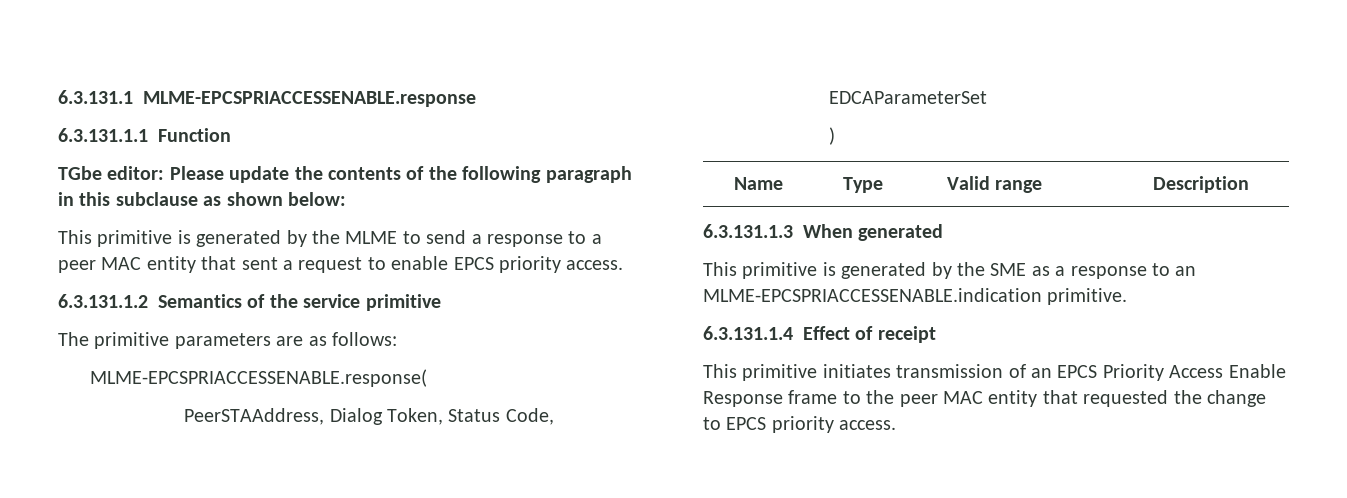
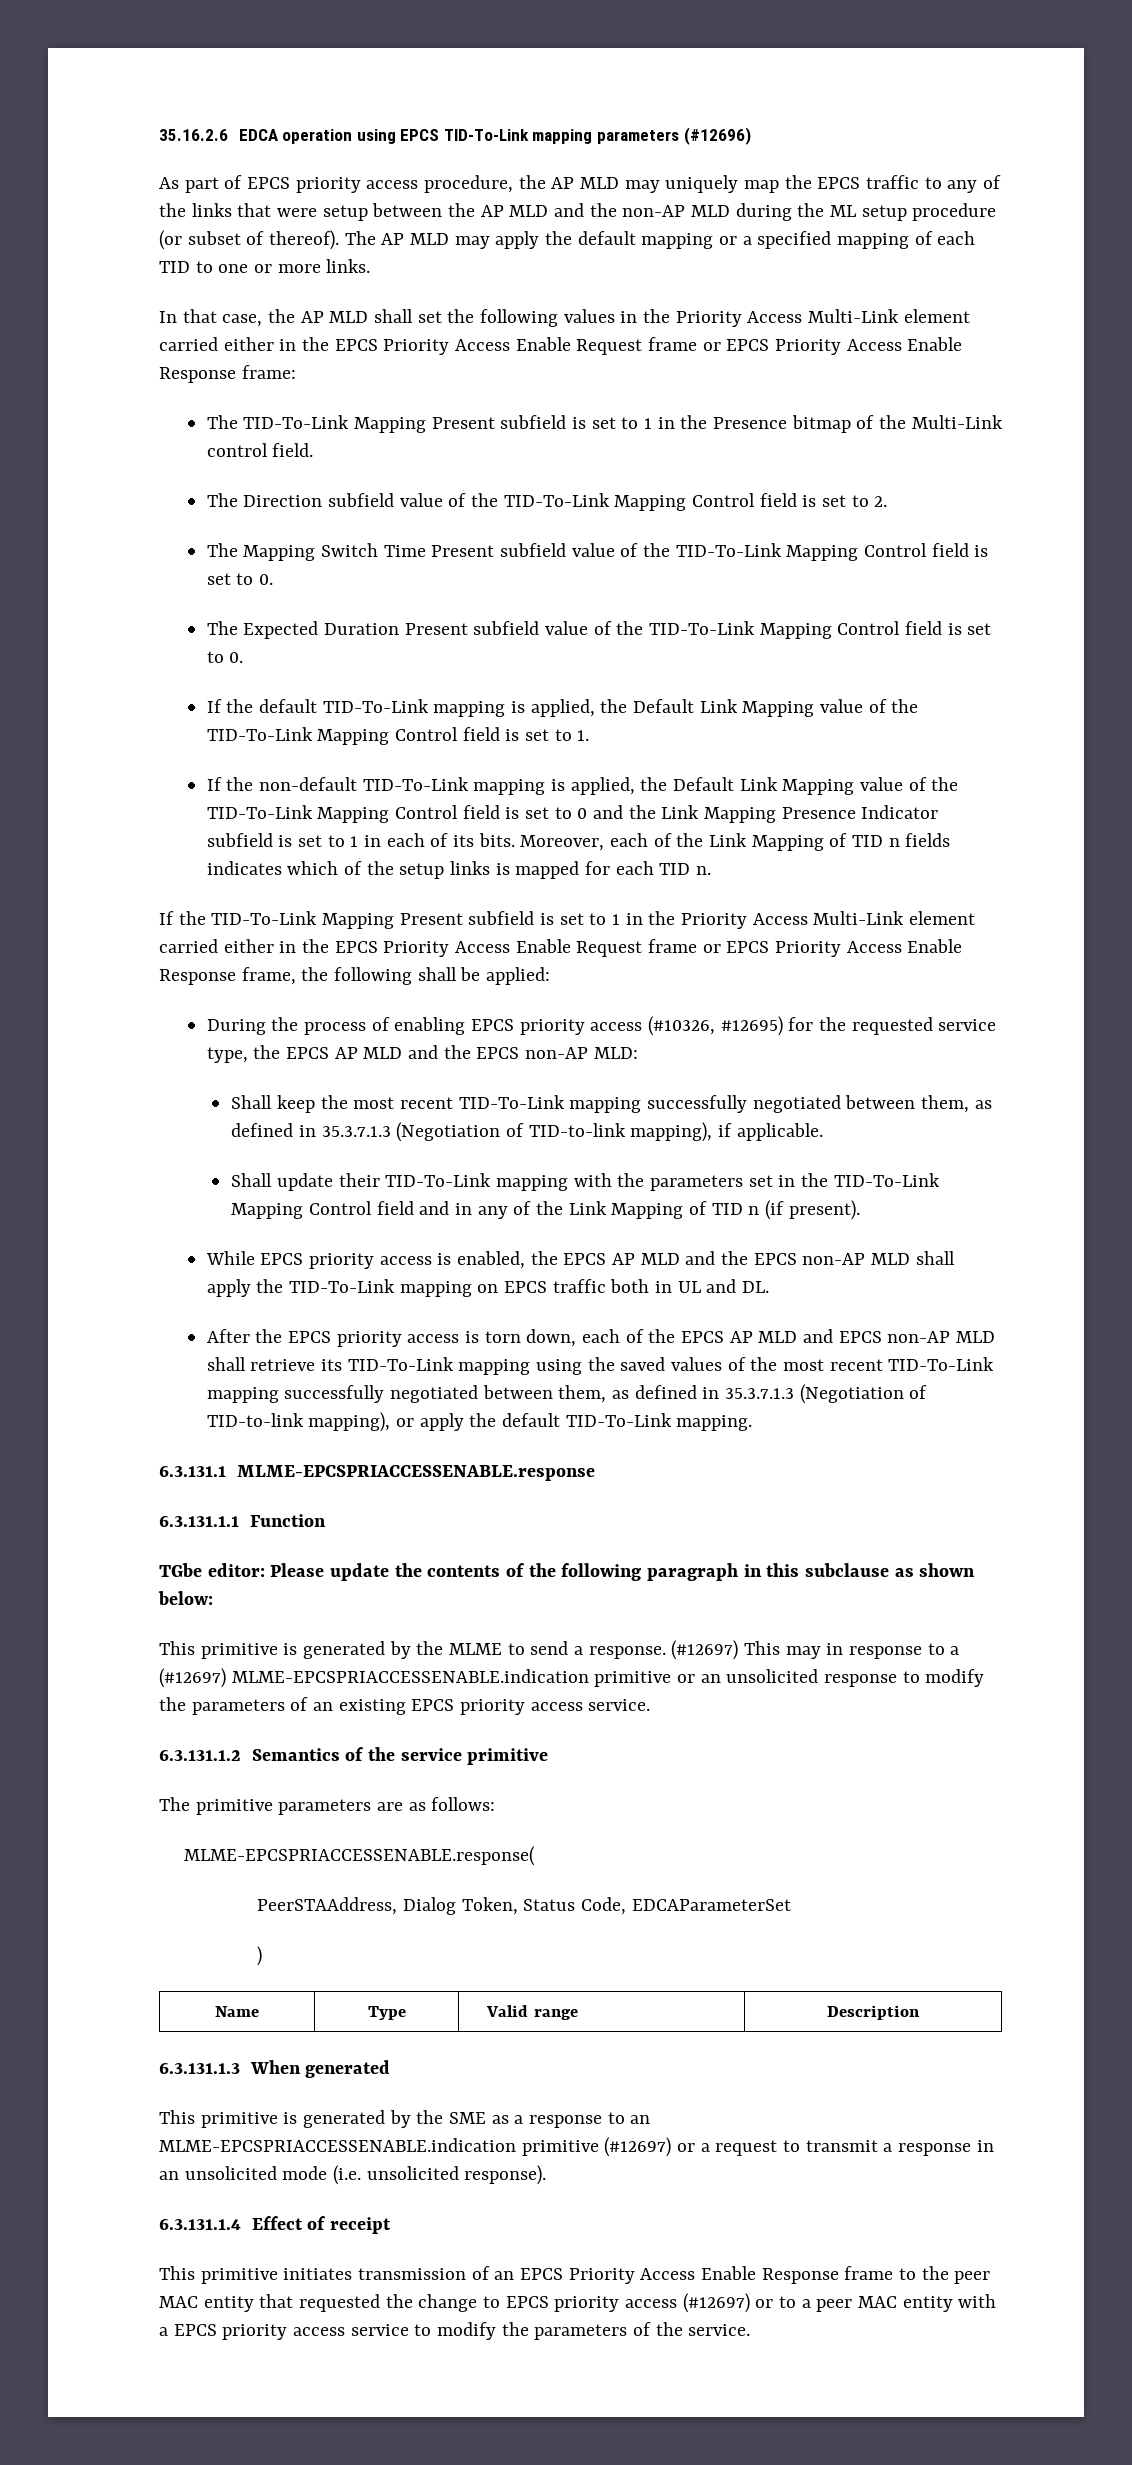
+ 35.16.2.6 EDCA operation using EPCS TID-To-Link mapping parameters (#12696)
+ As part of EPCS priority access procedure, the AP MLD may uniquely map the EPCS traffic to any of the links that were setup between the AP MLD and the non-AP MLD during the ML setup procedure (or subset of thereof). The AP MLD may apply the default mapping or a specified mapping of each TID to one or more links.
+ In that case, the AP MLD shall set the following values in the Priority Access Multi-Link element carried either in the EPCS Priority Access Enable Request frame or EPCS Priority Access Enable Response frame:
+ The TID-To-Link Mapping Present subfield is set to 1 in the Presence bitmap of the Multi-Link control field.
+ The Direction subfield value of the TID-To-Link Mapping Control field is set to 2.
+ The Mapping Switch Time Present subfield value of the TID-To-Link Mapping Control field is set to 0.
+ The Expected Duration Present subfield value of the TID-To-Link Mapping Control field is set to 0.
+ If the default TID-To-Link mapping is applied, the Default Link Mapping value of the TID-To-Link Mapping Control field is set to 1.
+ If the non-default TID-To-Link mapping is applied, the Default Link Mapping value of the TID-To-Link Mapping Control field is set to 0 and the Link Mapping Presence Indicator subfield is set to 1 in each of its bits. Moreover, each of the Link Mapping of TID n fields indicates which of the setup links is mapped for each TID n.
+ If the TID-To-Link Mapping Present subfield is set to 1 in the Priority Access Multi-Link element carried either in the EPCS Priority Access Enable Request frame or EPCS Priority Access Enable Response frame, the following shall be applied:
+ During the process of enabling EPCS priority access (#10326, #12695) for the requested service type, the EPCS AP MLD and the EPCS non-AP MLD:
+ Shall keep the most recent TID-To-Link mapping successfully negotiated between them, as defined in 35.3.7.1.3 (Negotiation of TID-to-link mapping), if applicable.
+ Shall update their TID-To-Link mapping with the parameters set in the TID-To-Link Mapping Control field and in any of the Link Mapping of TID n (if present).
+ While EPCS priority access is enabled, the EPCS AP MLD and the EPCS non-AP MLD shall apply the TID-To-Link mapping on EPCS traffic both in UL and DL.
+ After the EPCS priority access is torn down, each of the EPCS AP MLD and EPCS non-AP MLD shall retrieve its TID-To-Link mapping using the saved values of the most recent TID-To-Link mapping successfully negotiated between them, as defined in 35.3.7.1.3 (Negotiation of TID-to-link mapping), or apply the default TID-To-Link mapping.
- This primitive is generated by the MLME to send a response to a peer MAC entity that sent a request to enable EPCS priority access.
+ This primitive is generated by the MLME to send a response. (#12697) This may in response to a (#12697) MLME-EPCSPRIACCESSENABLE.indication primitive or an unsolicited response to modify the parameters of an existing EPCS priority access service.
- This primitive is generated by the SME as a response to an MLME-EPCSPRIACCESSENABLE.indication primitive.
+ This primitive is generated by the SME as a response to an MLME-EPCSPRIACCESSENABLE.indication primitive (#12697) or a request to transmit a response in an unsolicited mode (i.e. unsolicited response).
- This primitive initiates transmission of an EPCS Priority Access Enable Response frame to the peer MAC entity that requested the change to EPCS priority access.
+ This primitive initiates transmission of an EPCS Priority Access Enable Response frame to the peer MAC entity that requested the change to EPCS priority access (#12697) or to a peer MAC entity with a EPCS priority access service to modify the parameters of the service.

